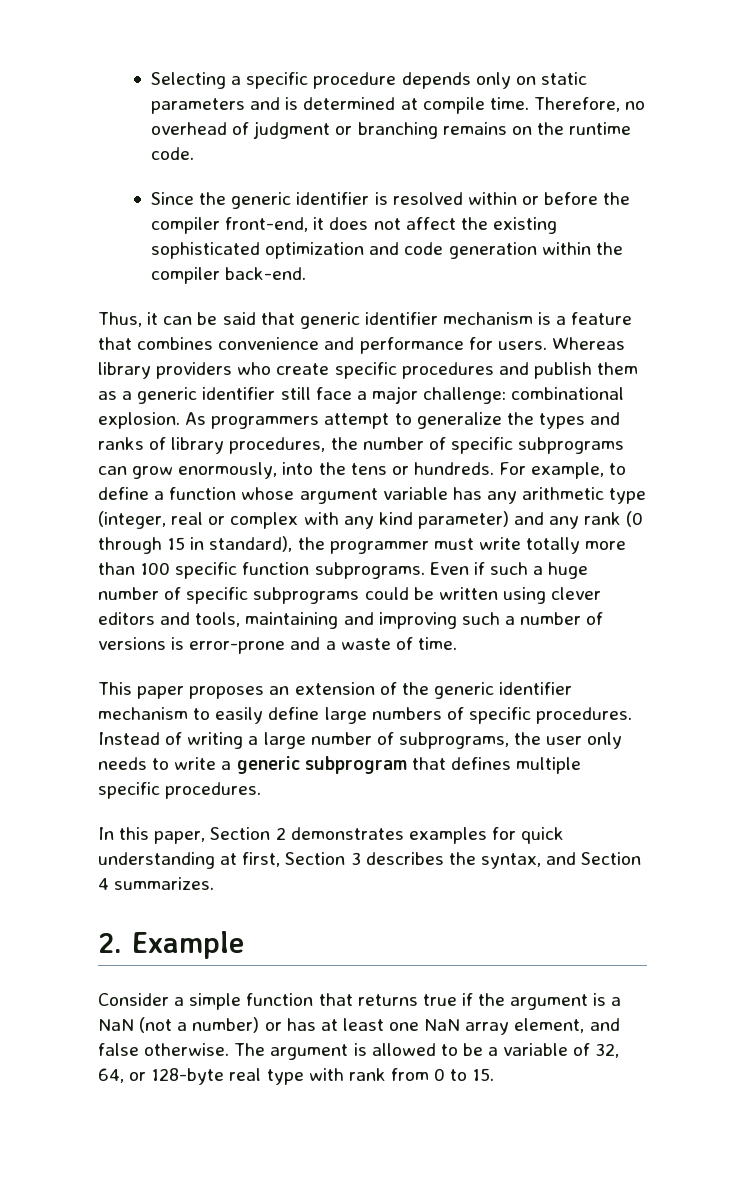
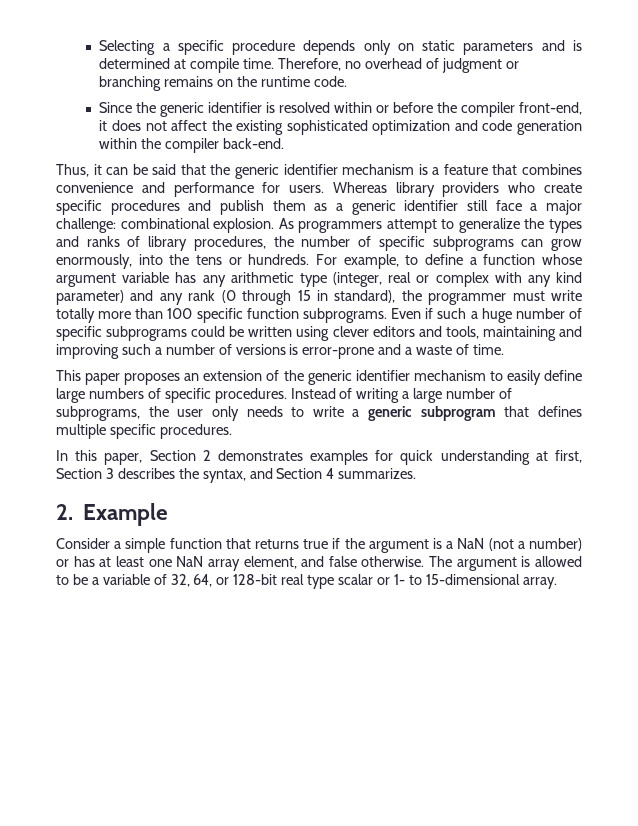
- Thus, it can be said that generic identifier mechanism is a feature that combines convenience and performance for users.
+ Thus, it can be said that the generic identifier mechanism is a feature that combines convenience and performance for users.
- The argument is allowed to be a variable of 32, 64, or 128-byte real type with rank from 0 to 15.
+ The argument is allowed to be a variable of 32, 64, or 128-bit real type scalar or 1- to 15-dimensional array.

